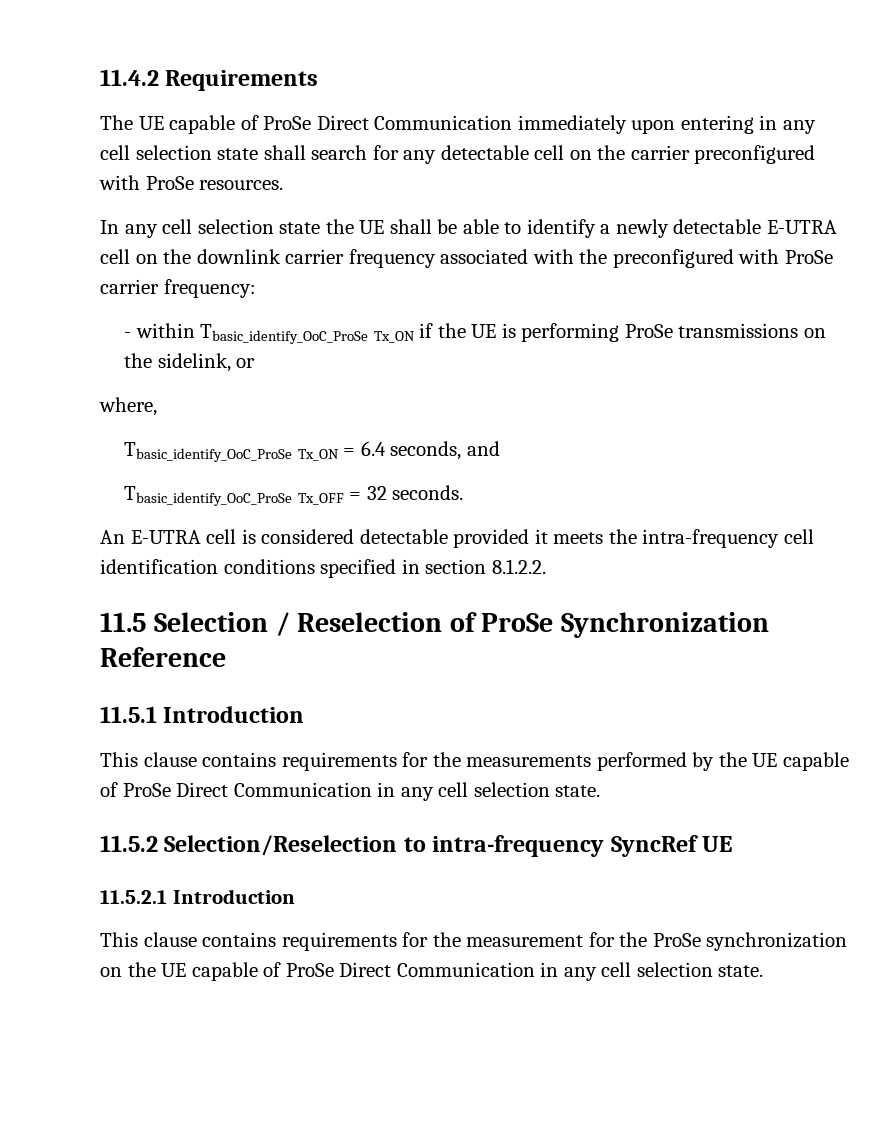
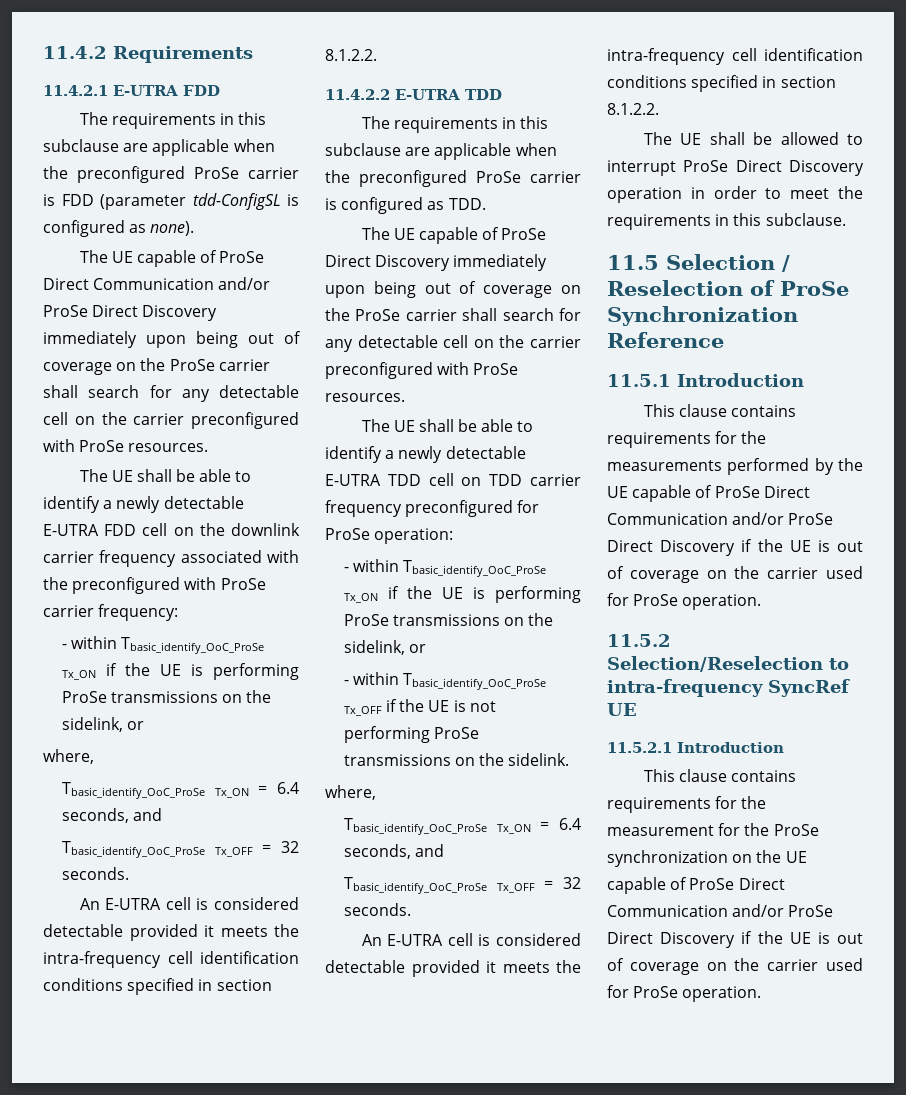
+ 11.4.2.1 E-UTRA FDD
+ The requirements in this subclause are applicable when the preconfigured ProSe carrier is FDD (parameter tdd-ConfigSL is configured as none).
- The UE capable of ProSe Direct Communication immediately upon entering in any cell selection state shall search for any detectable cell on the carrier preconfigured with ProSe resources.
+ The UE capable of ProSe Direct Communication and/or ProSe Direct Discovery immediately upon being out of coverage on the ProSe carrier shall search for any detectable cell on the carrier preconfigured with ProSe resources.
- In any cell selection state the UE shall be able to identify a newly detectable E-UTRA cell on the downlink carrier frequency associated with the preconfigured with ProSe carrier frequency:
+ The UE shall be able to identify a newly detectable E-UTRA FDD cell on the downlink carrier frequency associated with the preconfigured with ProSe carrier frequency:
+ 11.4.2.2 E-UTRA TDD
+ The requirements in this subclause are applicable when the preconfigured ProSe carrier is configured as TDD.
+ The UE capable of ProSe Direct Discovery immediately upon being out of coverage on the ProSe carrier shall search for any detectable cell on the carrier preconfigured with ProSe resources.
+ The UE shall be able to identify a newly detectable E-UTRA TDD cell on TDD carrier frequency preconfigured for ProSe operation:
+ - within Tbasic_identify_OoC_ProSe Tx_ON if the UE is performing ProSe transmissions on the sidelink, or
+ - within Tbasic_identify_OoC_ProSe Tx_OFF if the UE is not performing ProSe transmissions on the sidelink.
+ where,
+ Tbasic_identify_OoC_ProSe Tx_ON = 6.4 seconds, and
+ Tbasic_identify_OoC_ProSe Tx_OFF = 32 seconds.
+ An E-UTRA cell is considered detectable provided it meets the intra-frequency cell identification conditions specified in section 8.1.2.2.
+ The UE shall be allowed to interrupt ProSe Direct Discovery operation in order to meet the requirements in this subclause.
- This clause contains requirements for the measurements performed by the UE capable of ProSe Direct Communication in any cell selection state.
+ This clause contains requirements for the measurements performed by the UE capable of ProSe Direct Communication and/or ProSe Direct Discovery if the UE is out of coverage on the carrier used for ProSe operation.
- This clause contains requirements for the measurement for the ProSe synchronization on the UE capable of ProSe Direct Communication in any cell selection state.
+ This clause contains requirements for the measurement for the ProSe synchronization on the UE capable of ProSe Direct Communication and/or ProSe Direct Discovery if the UE is out of coverage on the carrier used for ProSe operation.

